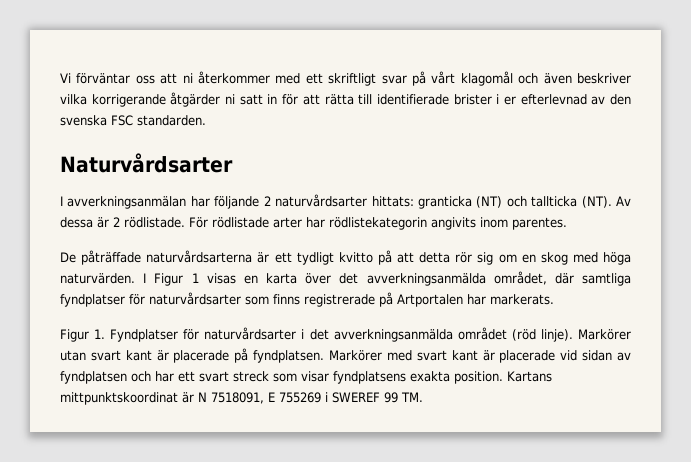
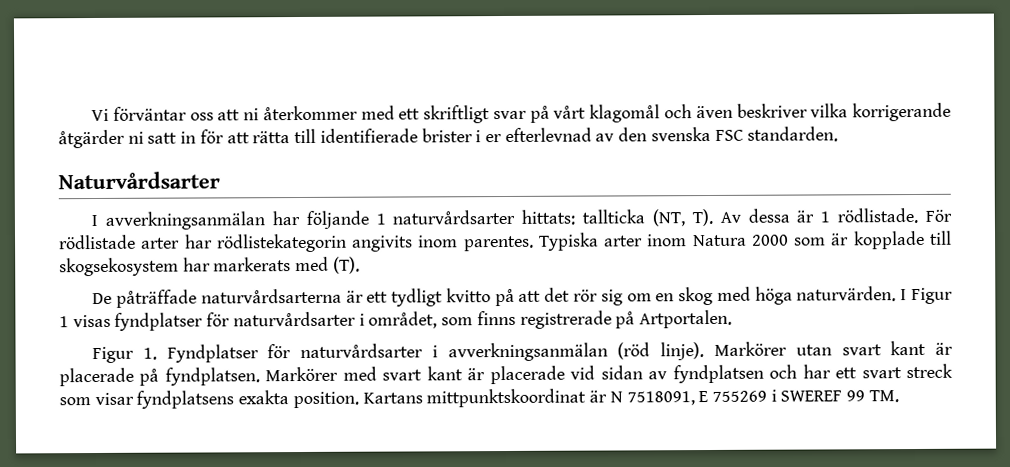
- I avverkningsanmälan har följande 2 naturvårdsarter hittats: granticka (NT) och tallticka (NT). Av dessa är 2 rödlistade.
+ I avverkningsanmälan har följande 1 naturvårdsarter hittats: tallticka (NT, T). Av dessa är 1 rödlistade.
+ Typiska arter inom Natura 2000 som är kopplade till skogsekosystem har markerats med (T).
- De påträffade naturvårdsarterna är ett tydligt kvitto på att detta rör sig om en skog med höga naturvärden.
+ De påträffade naturvårdsarterna är ett tydligt kvitto på att det rör sig om en skog med höga naturvärden.
- I Figur 1 visas en karta över det avverkningsanmälda området, där samtliga fyndplatser för naturvårdsarter som finns registrerade på Artportalen har markerats.
+ I Figur 1 visas fyndplatser för naturvårdsarter i området, som finns registrerade på Artportalen.
- Figur 1. Fyndplatser för naturvårdsarter i det avverkningsanmälda området (röd linje).
+ Figur 1. Fyndplatser för naturvårdsarter i avverkningsanmälan (röd linje).

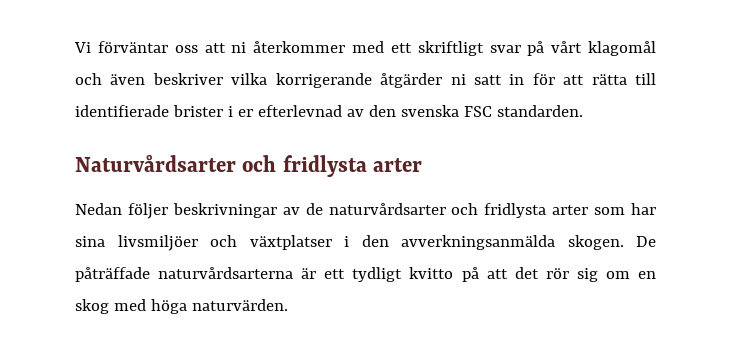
- Naturvårdsarter
- I avverkningsanmälan har följande 1 naturvårdsarter hittats: tallticka (NT, T). Av dessa är 1 rödlistade. För rödlistade arter har rödlistekategorin angivits inom parentes. Typiska arter inom Natura 2000 som är kopplade till skogsekosystem har markerats med (T).
- De påträffade naturvårdsarterna är ett tydligt kvitto på att det rör sig om en skog med höga naturvärden. I Figur 1 visas fyndplatser för naturvårdsarter i området, som finns registrerade på Artportalen.
- Figur 1. Fyndplatser för naturvårdsarter i avverkningsanmälan (röd linje). Markörer utan svart kant är placerade på fyndplatsen. Markörer med svart kant är placerade vid sidan av fyndplatsen och har ett svart streck som visar fyndplatsens exakta position. Kartans mittpunktskoordinat är N 7518091, E 755269 i SWEREF 99 TM.
+ Naturvårdsarter och fridlysta arter
+ Nedan följer beskrivningar av de naturvårdsarter och fridlysta arter som har sina livsmiljöer och växtplatser i den avverkningsanmälda skogen. De påträffade naturvårdsarterna är ett tydligt kvitto på att det rör sig om en skog med höga naturvärden.

